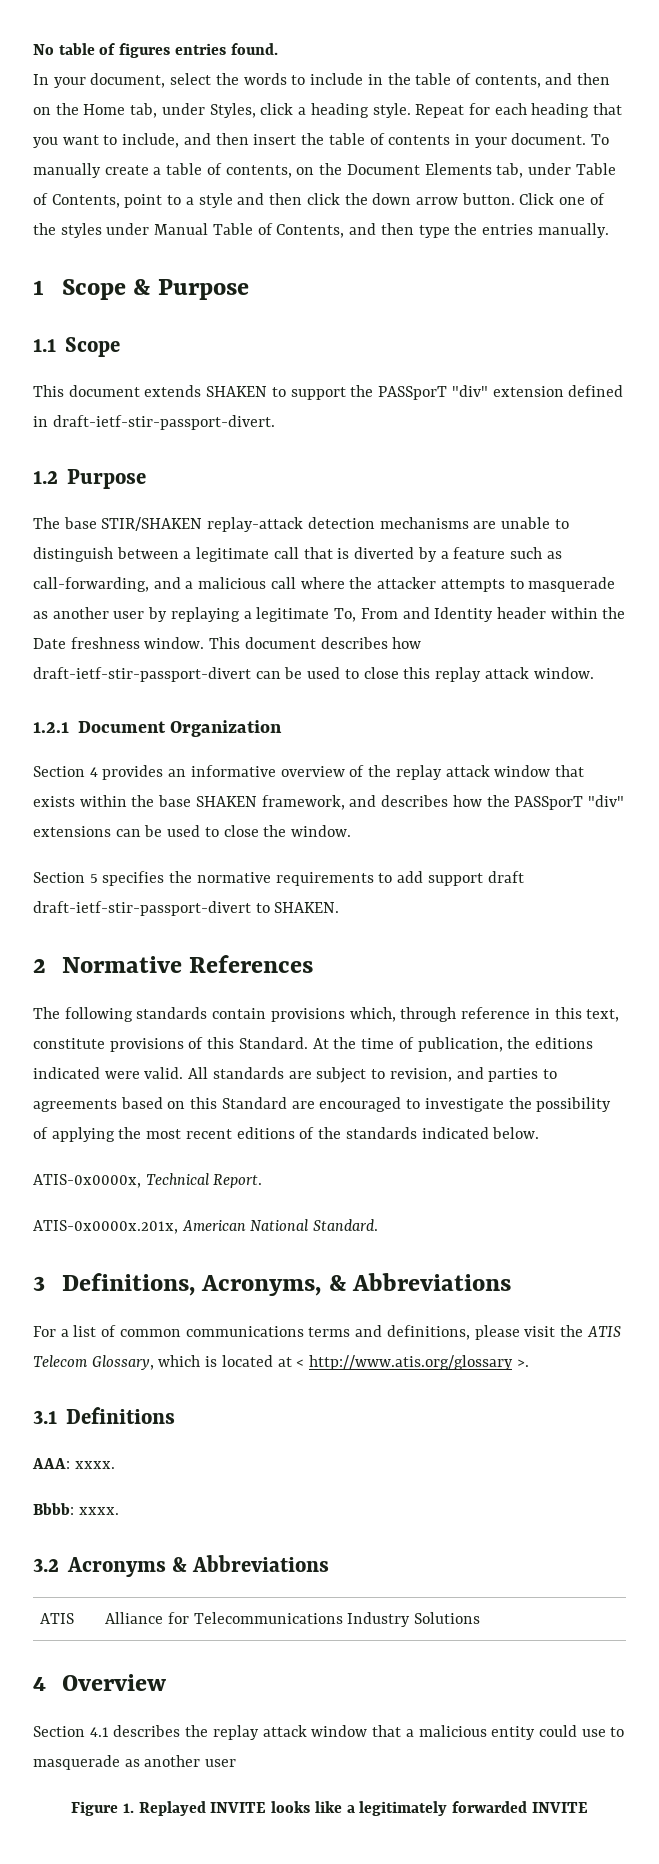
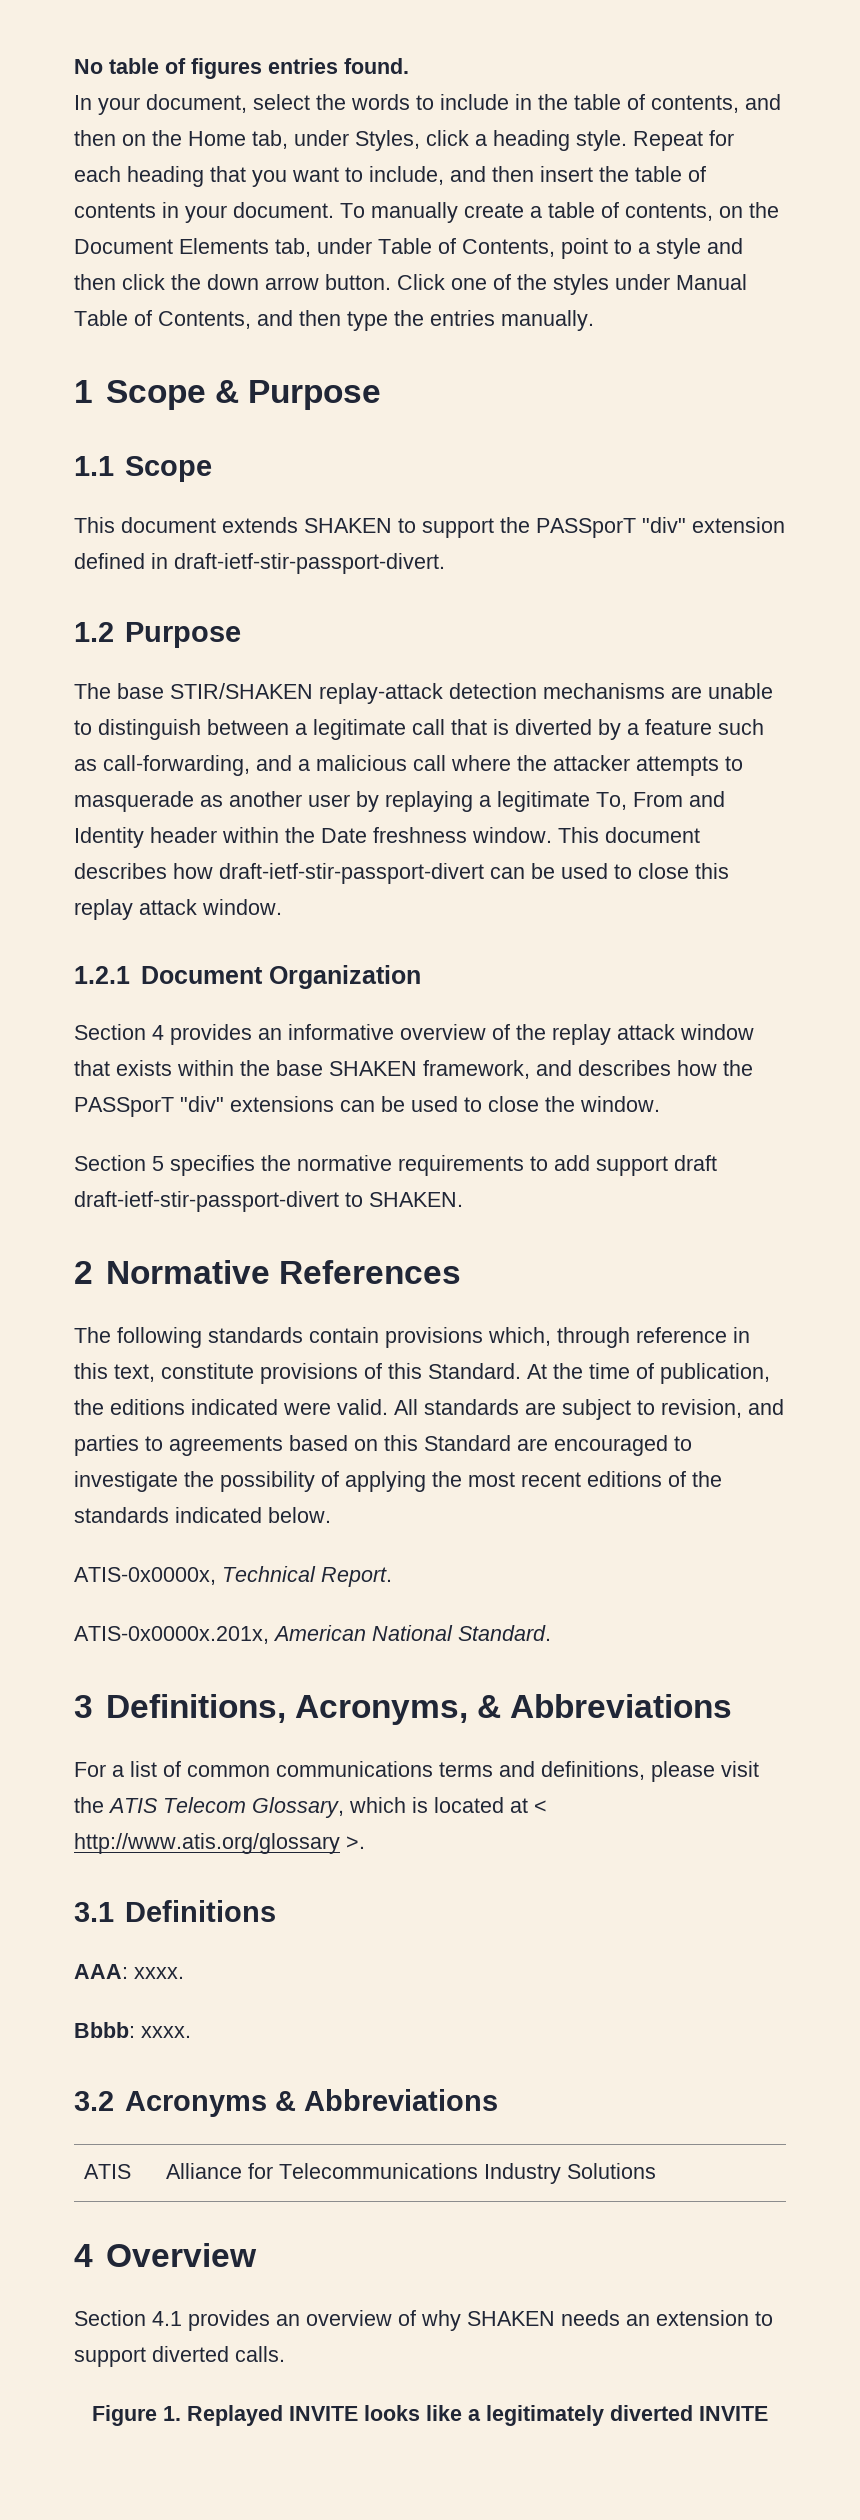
- Section 4.1 describes the replay attack window that a malicious entity could use to masquerade as another user
+ Section 4.1 provides an overview of why SHAKEN needs an extension to support diverted calls.
- Figure 1. Replayed INVITE looks like a legitimately forwarded INVITE
+ Figure 1. Replayed INVITE looks like a legitimately diverted INVITE

